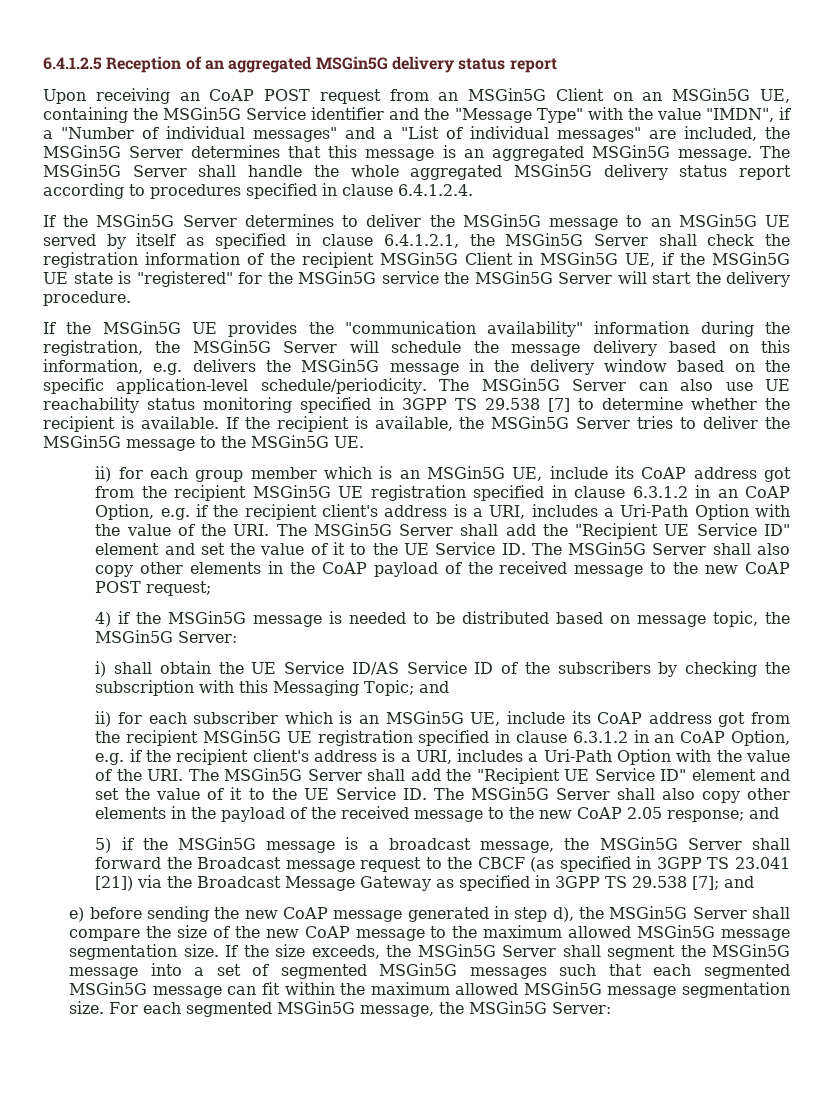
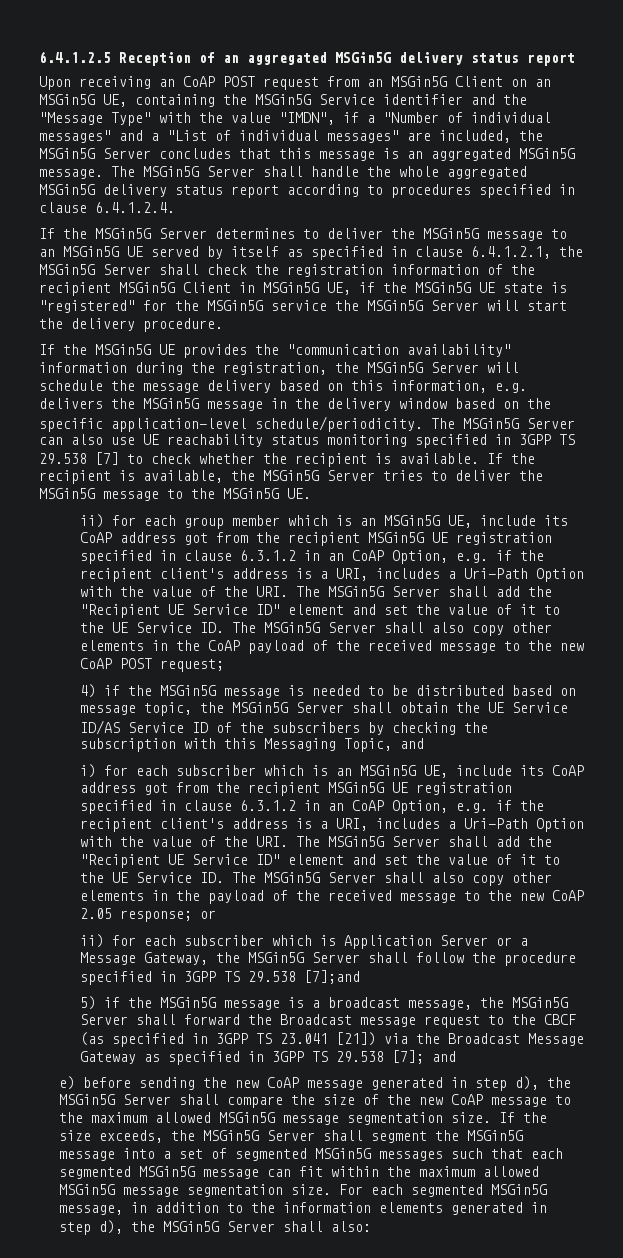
- Upon receiving an CoAP POST request from an MSGin5G Client on an MSGin5G UE, containing the MSGin5G Service identifier and the "Message Type" with the value "IMDN", if a "Number of individual messages" and a "List of individual messages" are included, the MSGin5G Server determines that this message is an aggregated MSGin5G message.
+ Upon receiving an CoAP POST request from an MSGin5G Client on an MSGin5G UE, containing the MSGin5G Service identifier and the "Message Type" with the value "IMDN", if a "Number of individual messages" and a "List of individual messages" are included, the MSGin5G Server concludes that this message is an aggregated MSGin5G message.
- The MSGin5G Server can also use UE reachability status monitoring specified in 3GPP TS 29.538 [7] to determine whether the recipient is available.
+ The MSGin5G Server can also use UE reachability status monitoring specified in 3GPP TS 29.538 [7] to check whether the recipient is available.
- 4) if the MSGin5G message is needed to be distributed based on message topic, the MSGin5G Server:
- i) shall obtain the UE Service ID/AS Service ID of the subscribers by checking the subscription with this Messaging Topic; and
- ii) for each subscriber which is an MSGin5G UE, include its CoAP address got from the recipient MSGin5G UE registration specified in clause 6.3.1.2 in an CoAP Option, e.g. if the recipient client's address is a URI, includes a Uri-Path Option with the value of the URI. The MSGin5G Server shall add the "Recipient UE Service ID" element and set the value of it to the UE Service ID. The MSGin5G Server shall also copy other elements in the payload of the received message to the new CoAP 2.05 response; and
+ 4) if the MSGin5G message is needed to be distributed based on message topic, the MSGin5G Server shall obtain the UE Service ID/AS Service ID of the subscribers by checking the subscription with this Messaging Topic, and
+ i) for each subscriber which is an MSGin5G UE, include its CoAP address got from the recipient MSGin5G UE registration specified in clause 6.3.1.2 in an CoAP Option, e.g. if the recipient client's address is a URI, includes a Uri-Path Option with the value of the URI. The MSGin5G Server shall add the "Recipient UE Service ID" element and set the value of it to the UE Service ID. The MSGin5G Server shall also copy other elements in the payload of the received message to the new CoAP 2.05 response; or
+ ii) for each subscriber which is Application Server or a Message Gateway, the MSGin5G Server shall follow the procedure specified in 3GPP TS 29.538 [7];and
- For each segmented MSGin5G message, the MSGin5G Server:
+ For each segmented MSGin5G message, in addition to the information elements generated in step d), the MSGin5G Server shall also:

